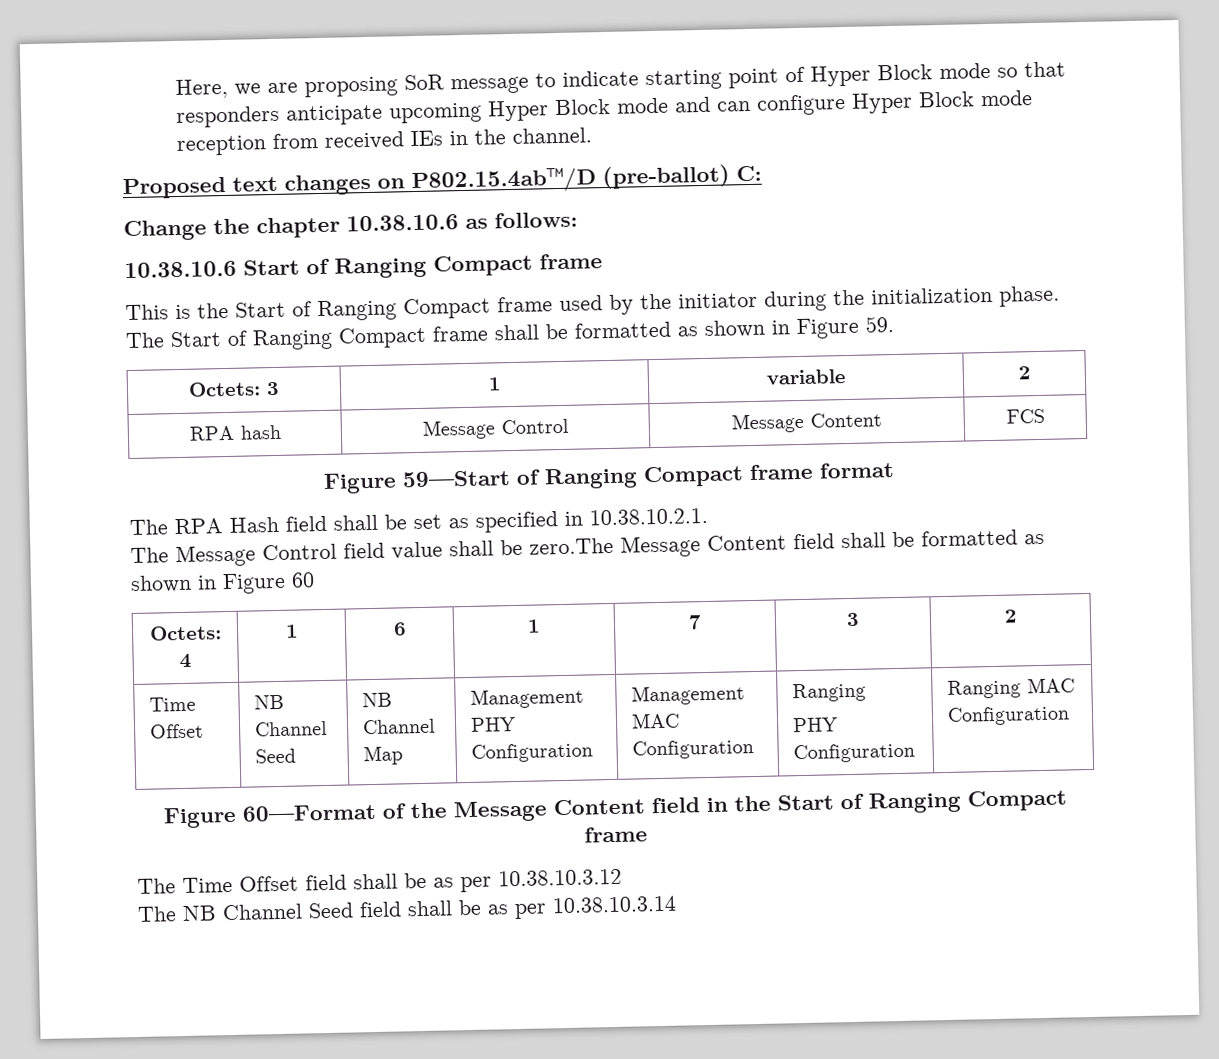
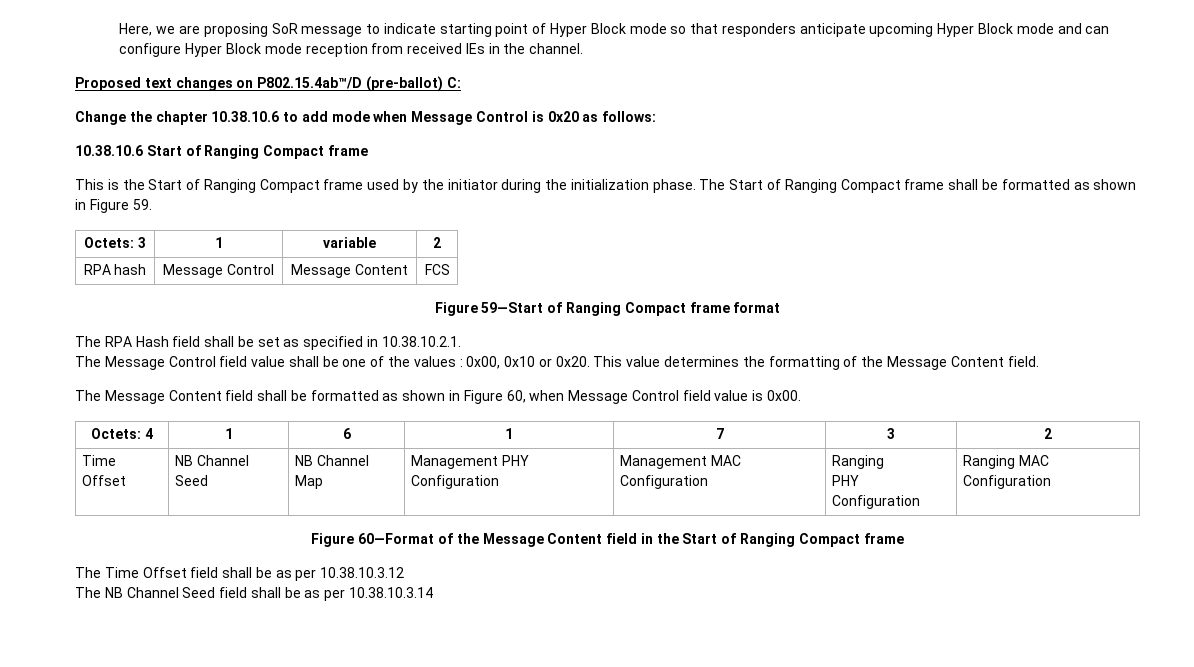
- Change the chapter 10.38.10.6 as follows:
+ Change the chapter 10.38.10.6 to add mode when Message Control is 0x20 as follows:
- The Message Control field value shall be zero.The Message Content field shall be formatted as shown in Figure 60
+ The Message Control field value shall be one of the values : 0x00, 0x10 or 0x20. This value determines the formatting of the Message Content field.
+ The Message Content field shall be formatted as shown in Figure 60, when Message Control field value is 0x00.

